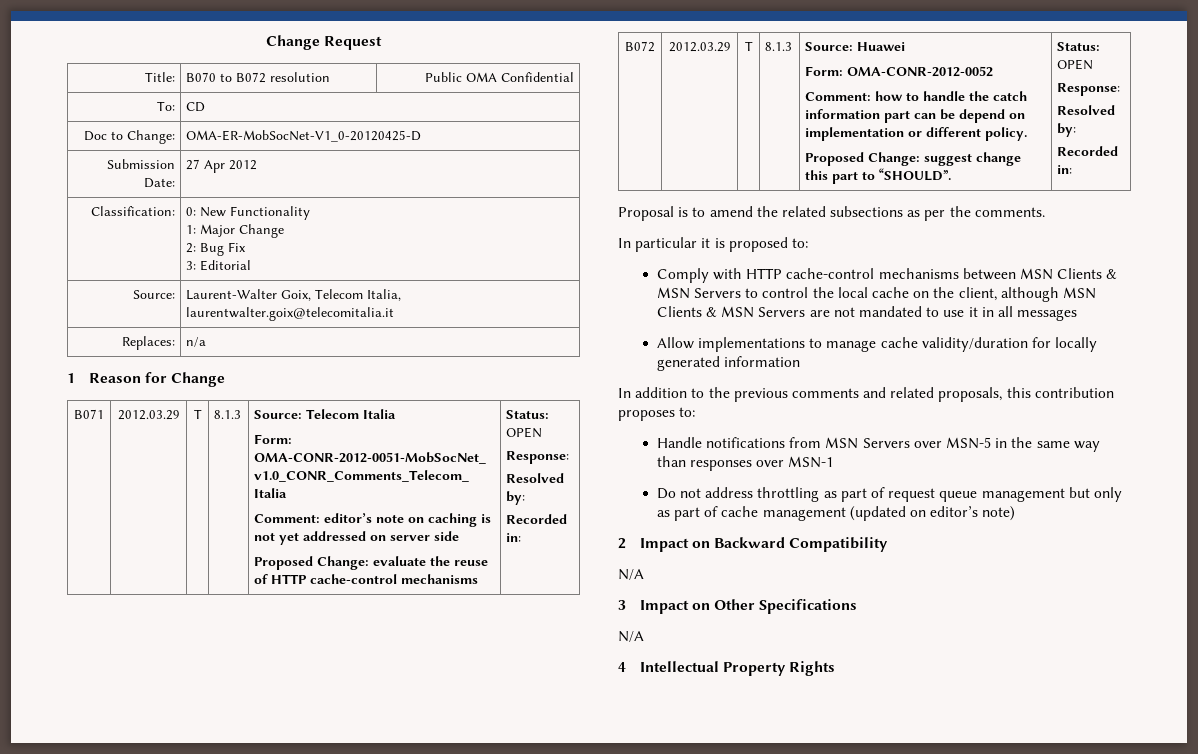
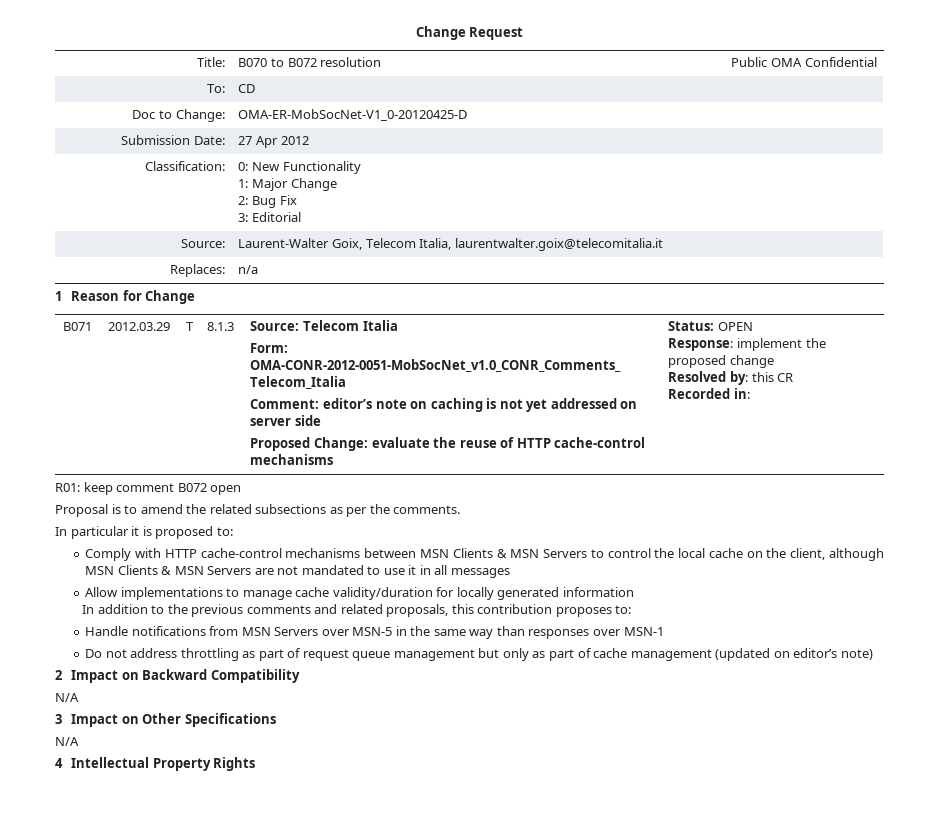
  Proposed Change: evaluate the reuse of HTTP cache-control mechanisms | Status: OPEN
- Response:
- Resolved by:
+ Response: implement the proposed change
+ Resolved by: this CR
  Recorded in:
- B072 | 2012.03.29 | T | 8.1.3 | Source: Huawei
- Form: OMA-CONR-2012-0052
- Comment: how to handle the catch information part can be depend on implementation or different policy.
- Proposed Change: suggest change this part to “SHOULD”. | Status: OPEN
- Response:
- Resolved by:
- Recorded in:
+ R01: keep comment B072 open

